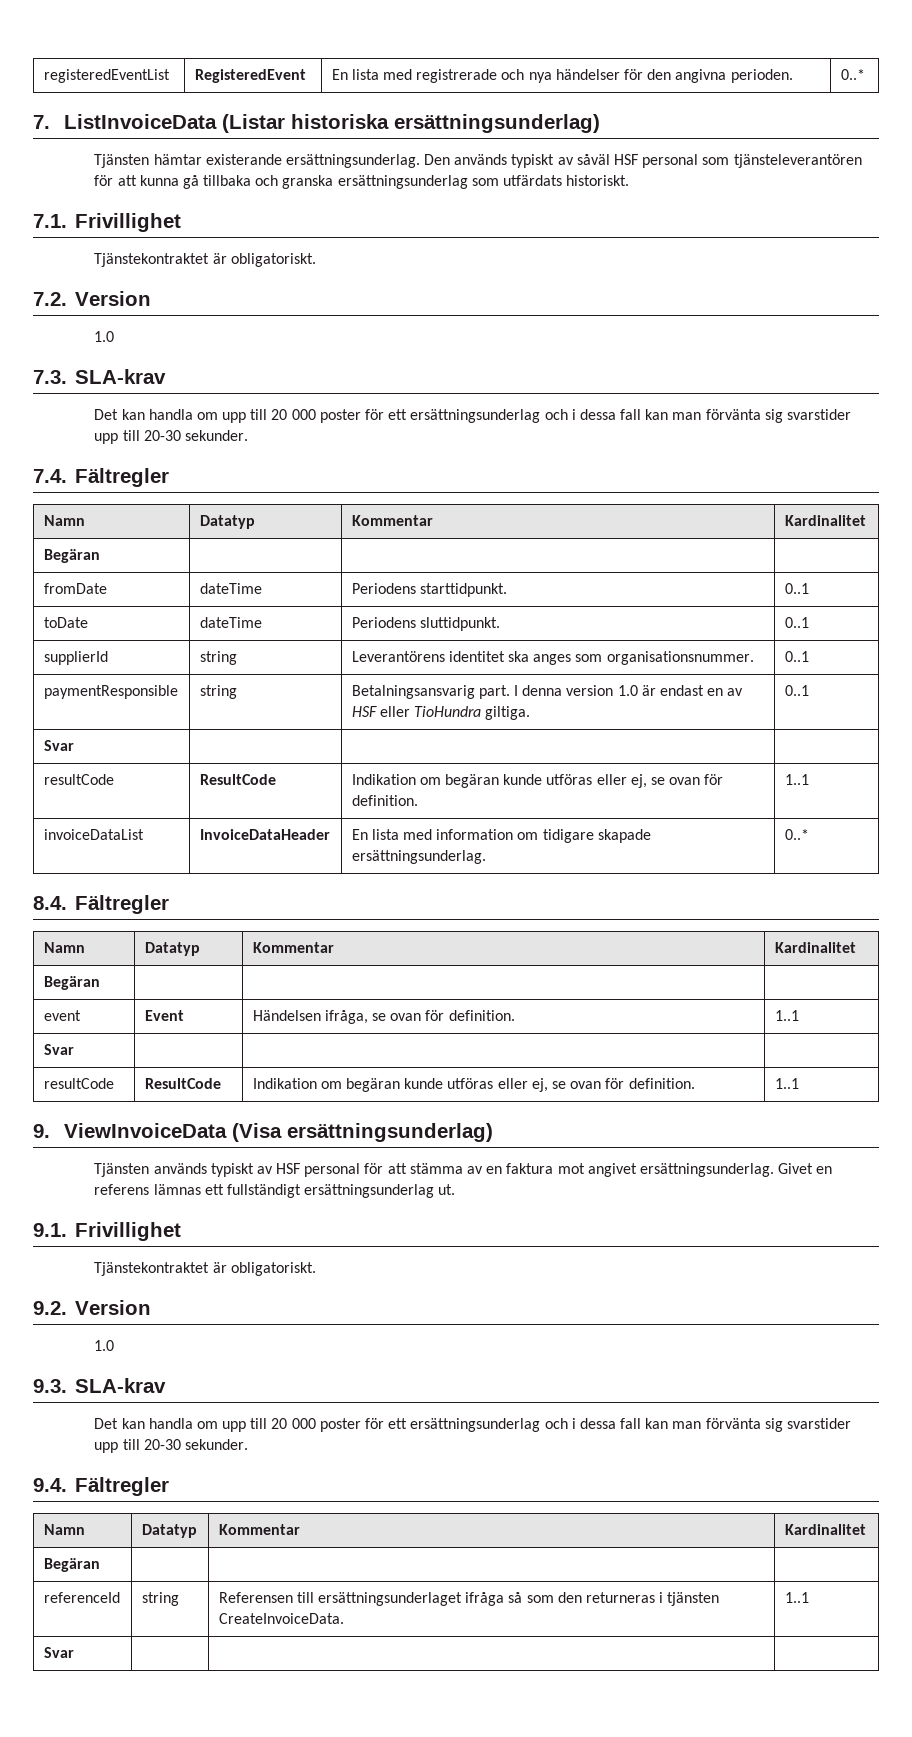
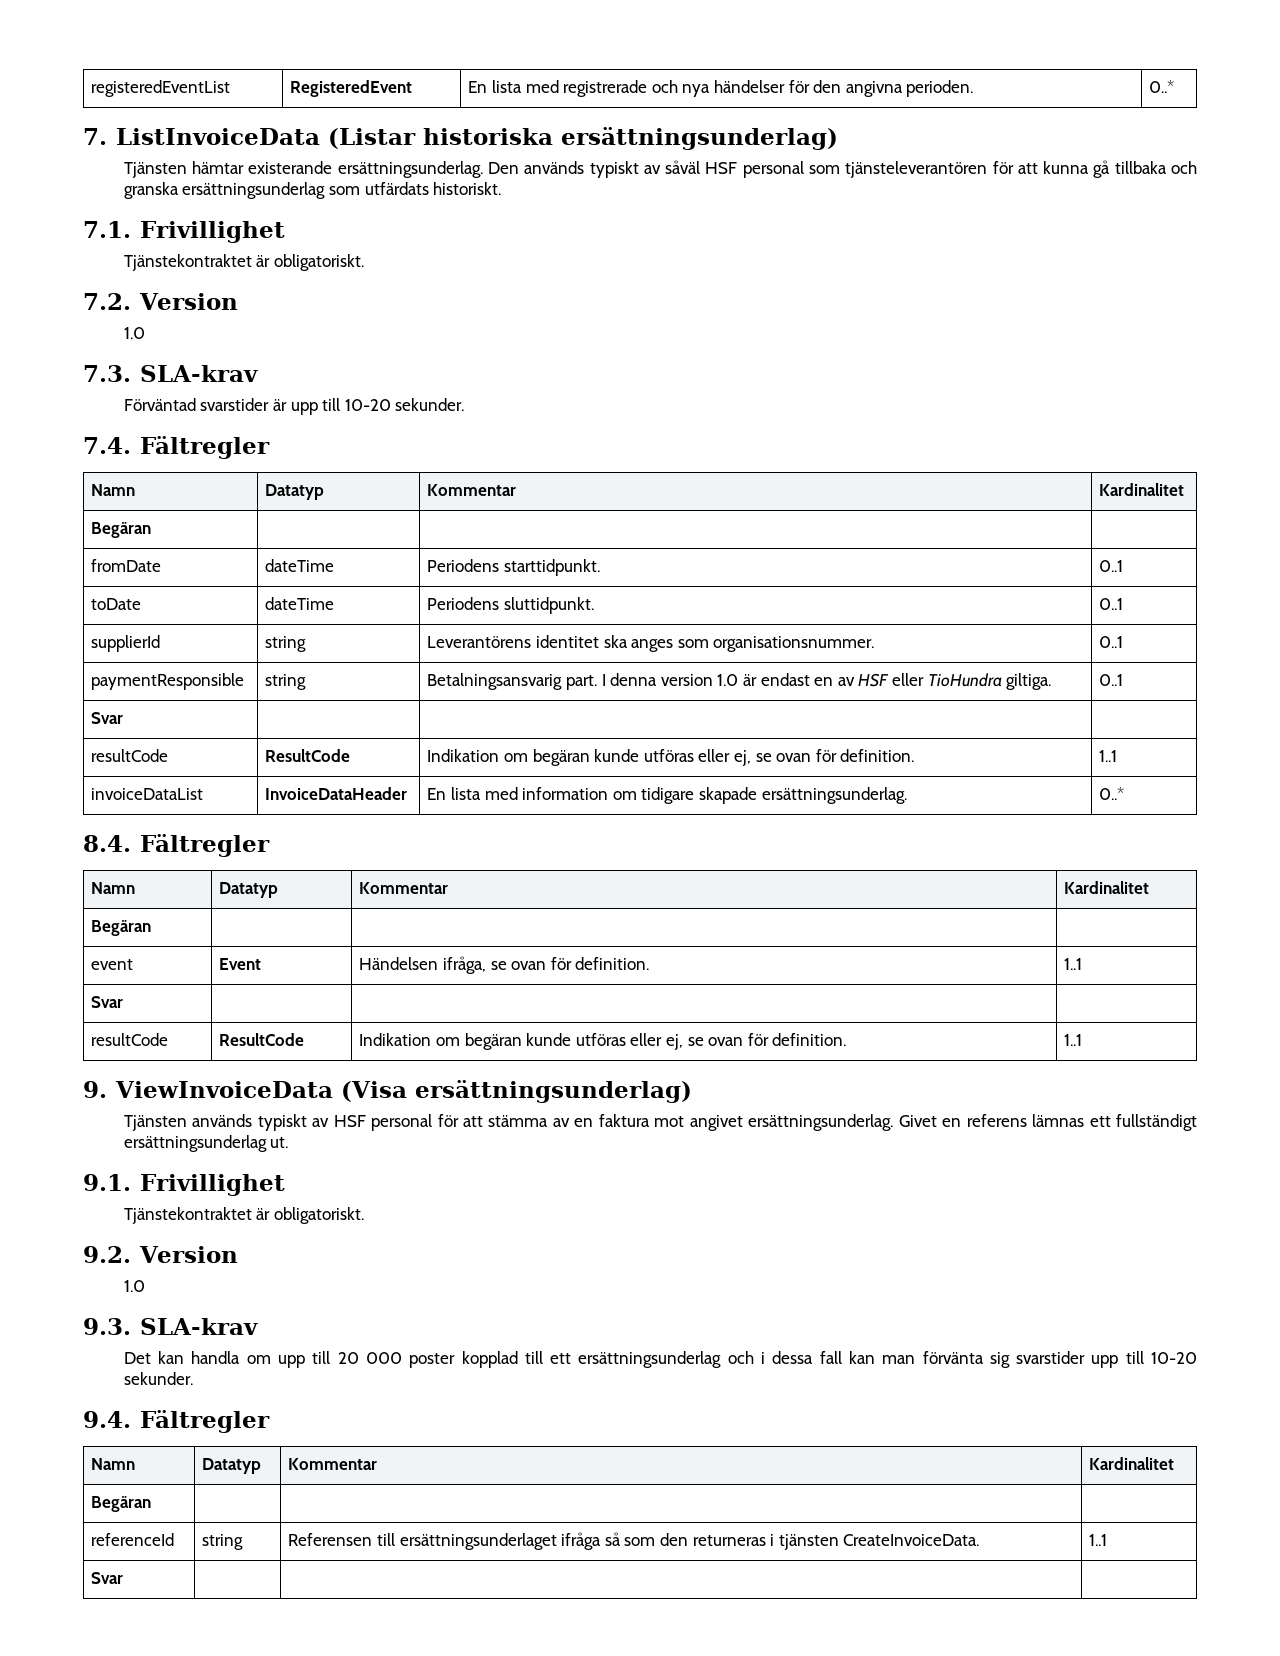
  7.3. SLA-krav
- Det kan handla om upp till 20 000 poster för ett ersättningsunderlag och i dessa fall kan man förvänta sig svarstider upp till 20-30 sekunder.
+ Förväntad svarstider är upp till 10-20 sekunder.
  9.3. SLA-krav
- Det kan handla om upp till 20 000 poster för ett ersättningsunderlag och i dessa fall kan man förvänta sig svarstider upp till 20-30 sekunder.
+ Det kan handla om upp till 20 000 poster kopplad till ett ersättningsunderlag och i dessa fall kan man förvänta sig svarstider upp till 10-20 sekunder.

